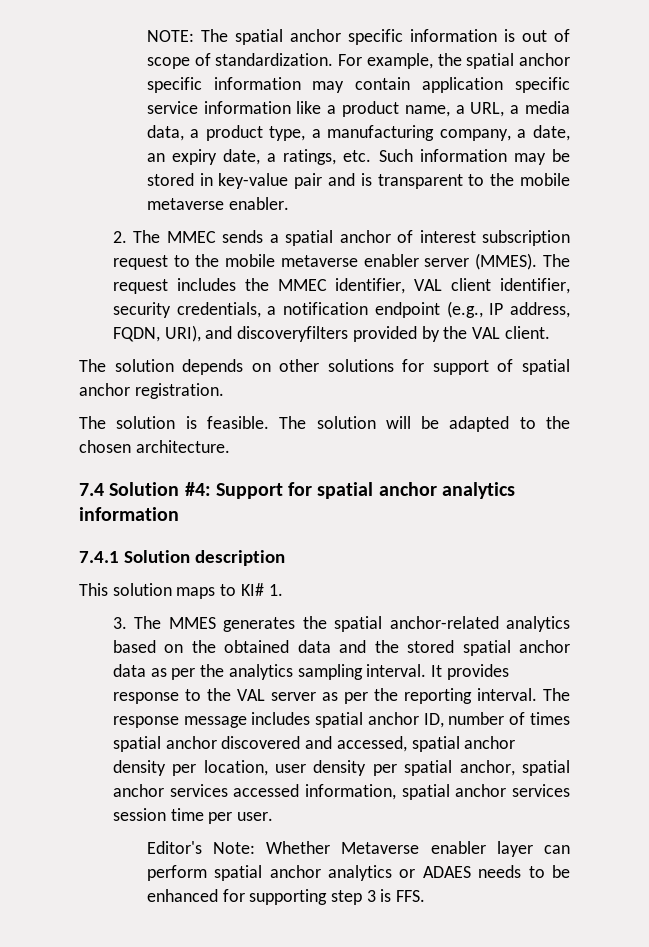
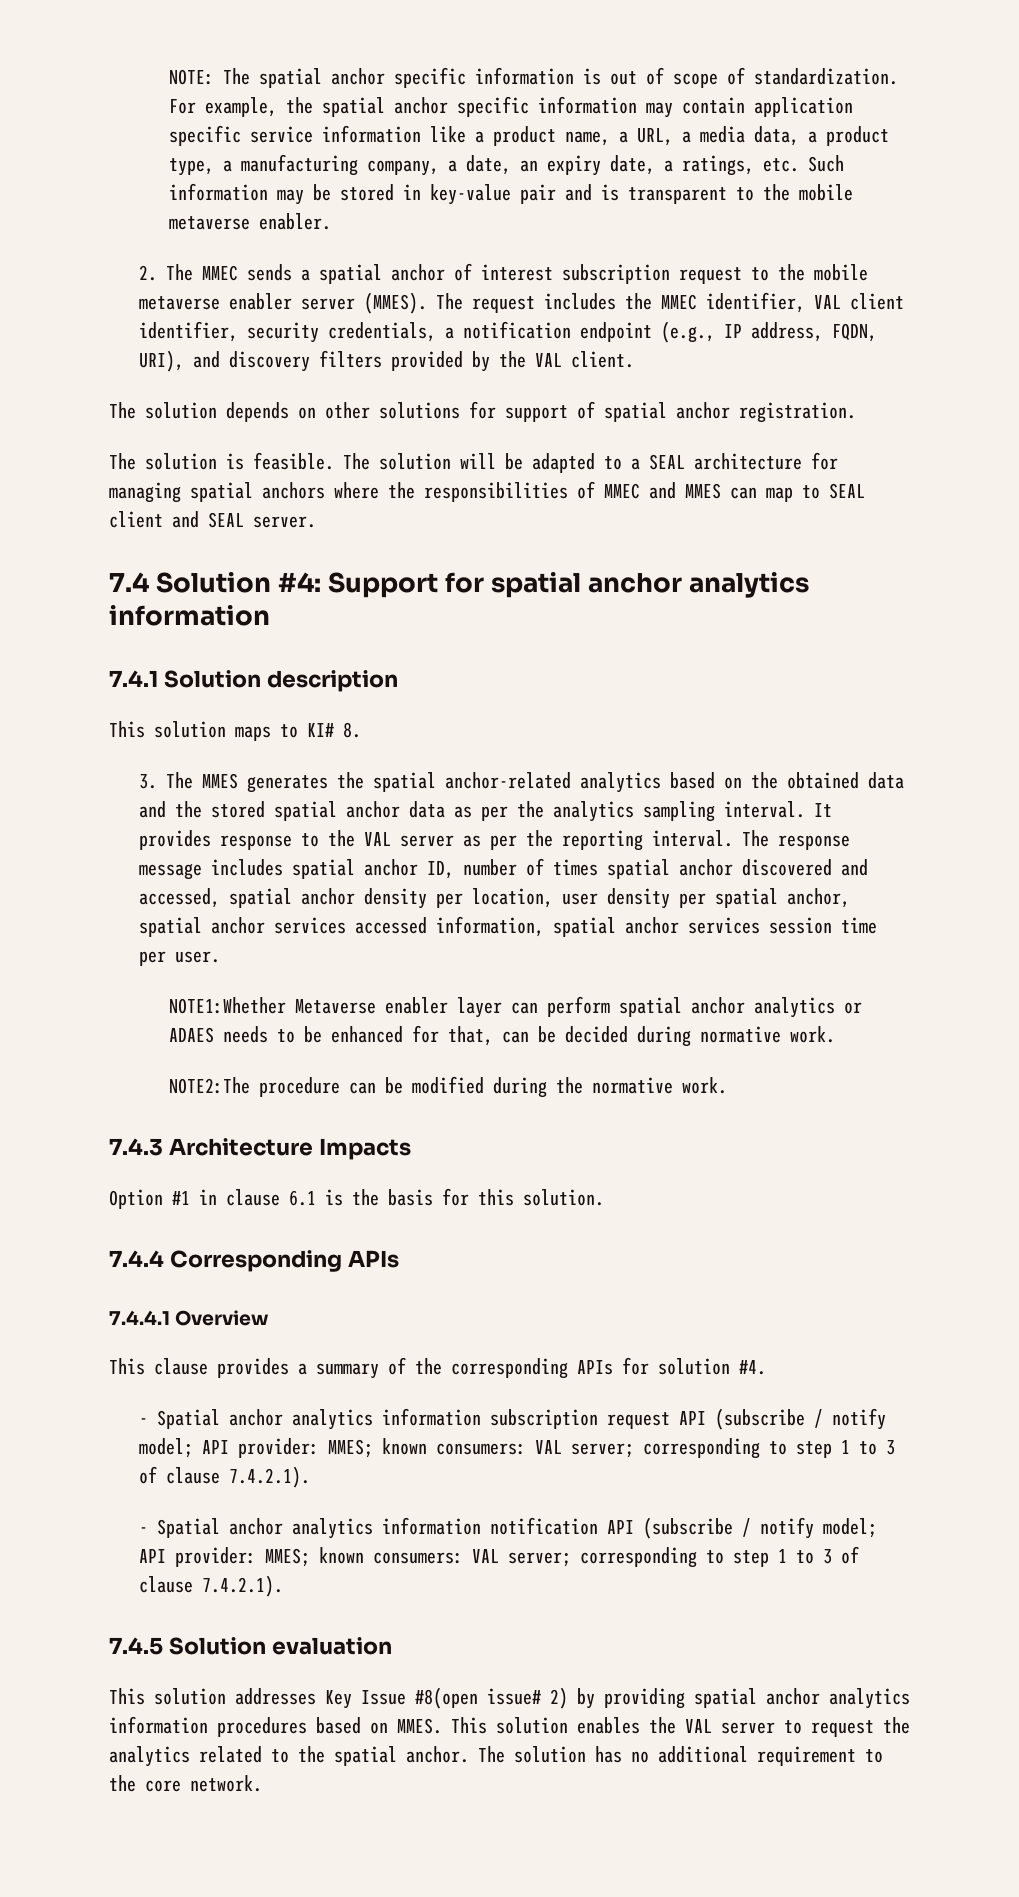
- The request includes the MMEC identifier, VAL client identifier, security credentials, a notification endpoint (e.g., IP address, FQDN, URI), and discoveryfilters provided by the VAL client.
+ The request includes the MMEC identifier, VAL client identifier, security credentials, a notification endpoint (e.g., IP address, FQDN, URI), and discovery filters provided by the VAL client.
- The solution will be adapted to the chosen architecture.
+ The solution will be adapted to a SEAL architecture for managing spatial anchors where the responsibilities of MMEC and MMES can map to SEAL client and SEAL server.
- This solution maps to KI# 1.
+ This solution maps to KI# 8.
- Editor's Note: Whether Metaverse enabler layer can perform spatial anchor analytics or ADAES needs to be enhanced for supporting step 3 is FFS.
+ NOTE1:Whether Metaverse enabler layer can perform spatial anchor analytics or ADAES needs to be enhanced for that, can be decided during normative work.
+ NOTE2:The procedure can be modified during the normative work.
+ 7.4.3 Architecture Impacts
+ Option #1 in clause 6.1 is the basis for this solution.
+ 7.4.4 Corresponding APIs
+ 7.4.4.1 Overview
+ This clause provides a summary of the corresponding APIs for solution #4.
+ - Spatial anchor analytics information subscription request API (subscribe / notify model; API provider: MMES; known consumers: VAL server; corresponding to step 1 to 3 of clause 7.4.2.1).
+ - Spatial anchor analytics information notification API (subscribe / notify model; API provider: MMES; known consumers: VAL server; corresponding to step 1 to 3 of clause 7.4.2.1).
+ 7.4.5 Solution evaluation
+ This solution addresses Key Issue #8(open issue# 2) by providing spatial anchor analytics information procedures based on MMES. This solution enables the VAL server to request the analytics related to the spatial anchor. The solution has no additional requirement to the core network.

